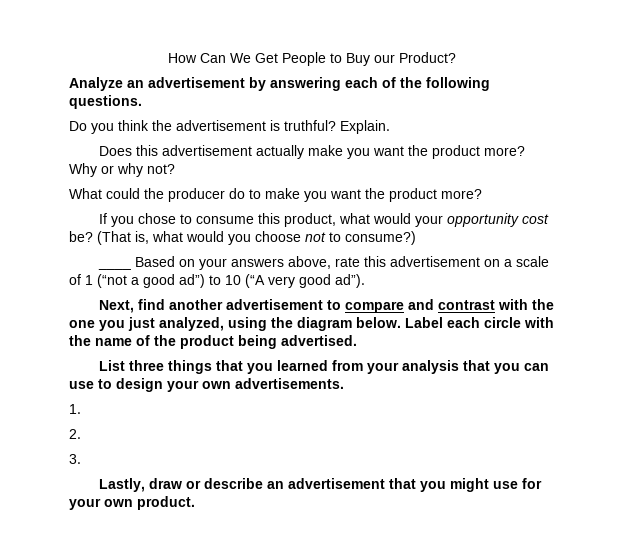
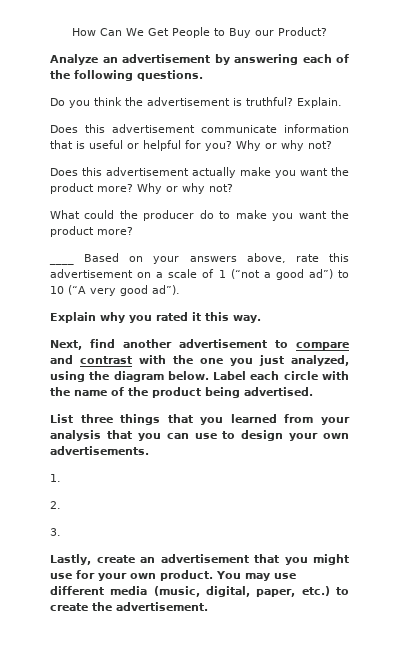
+ Does this advertisement communicate information that is useful or helpful for you? Why or why not?
- If you chose to consume this product, what would your opportunity cost be? (That is, what would you choose not to consume?)
+ Explain why you rated it this way.
- Lastly, draw or describe an advertisement that you might use for your own product.
+ Lastly, create an advertisement that you might use for your own product.
+ You may use different media (music, digital, paper, etc.) to create the advertisement.

